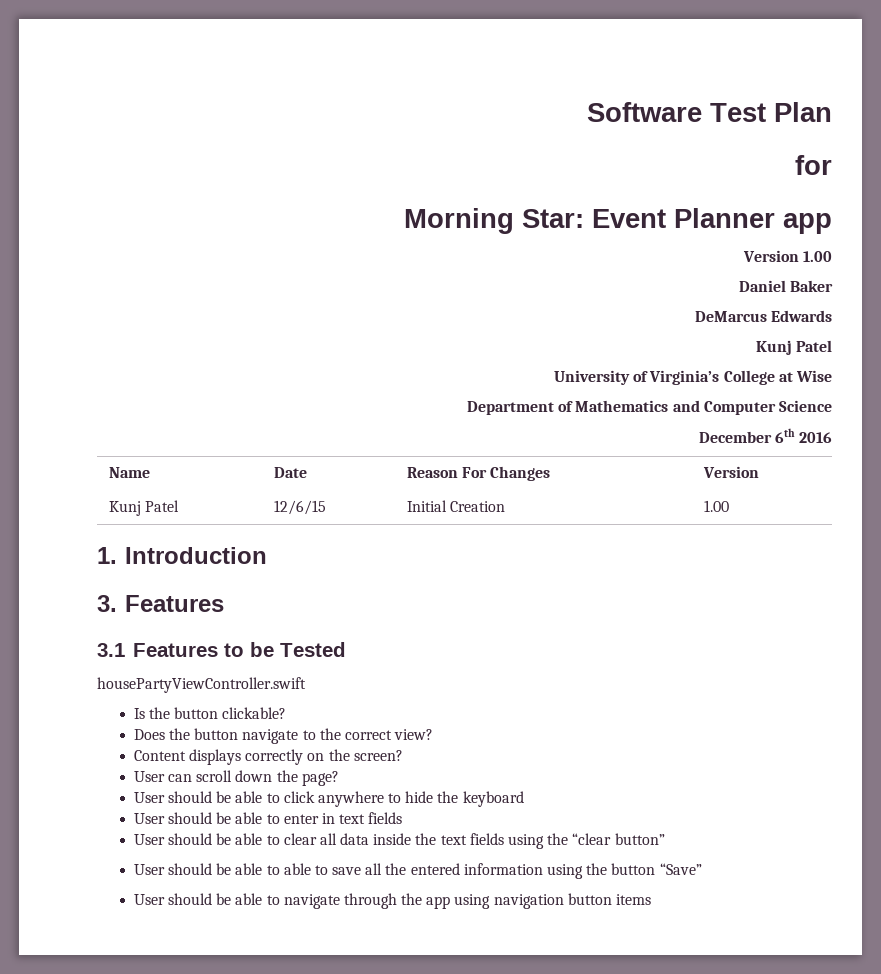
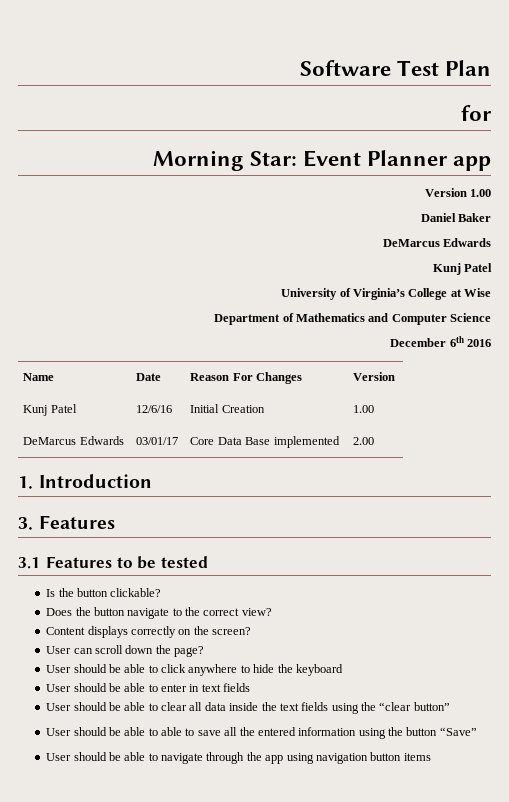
- Kunj Patel | 12/6/15 | Initial Creation | 1.00
+ Kunj Patel | 12/6/16 | Initial Creation | 1.00
+ DeMarcus Edwards | 03/01/17 | Core Data Base implemented | 2.00
- 3.1 Features to be Tested
- housePartyViewController.swift
+ 3.1 Features to be tested

